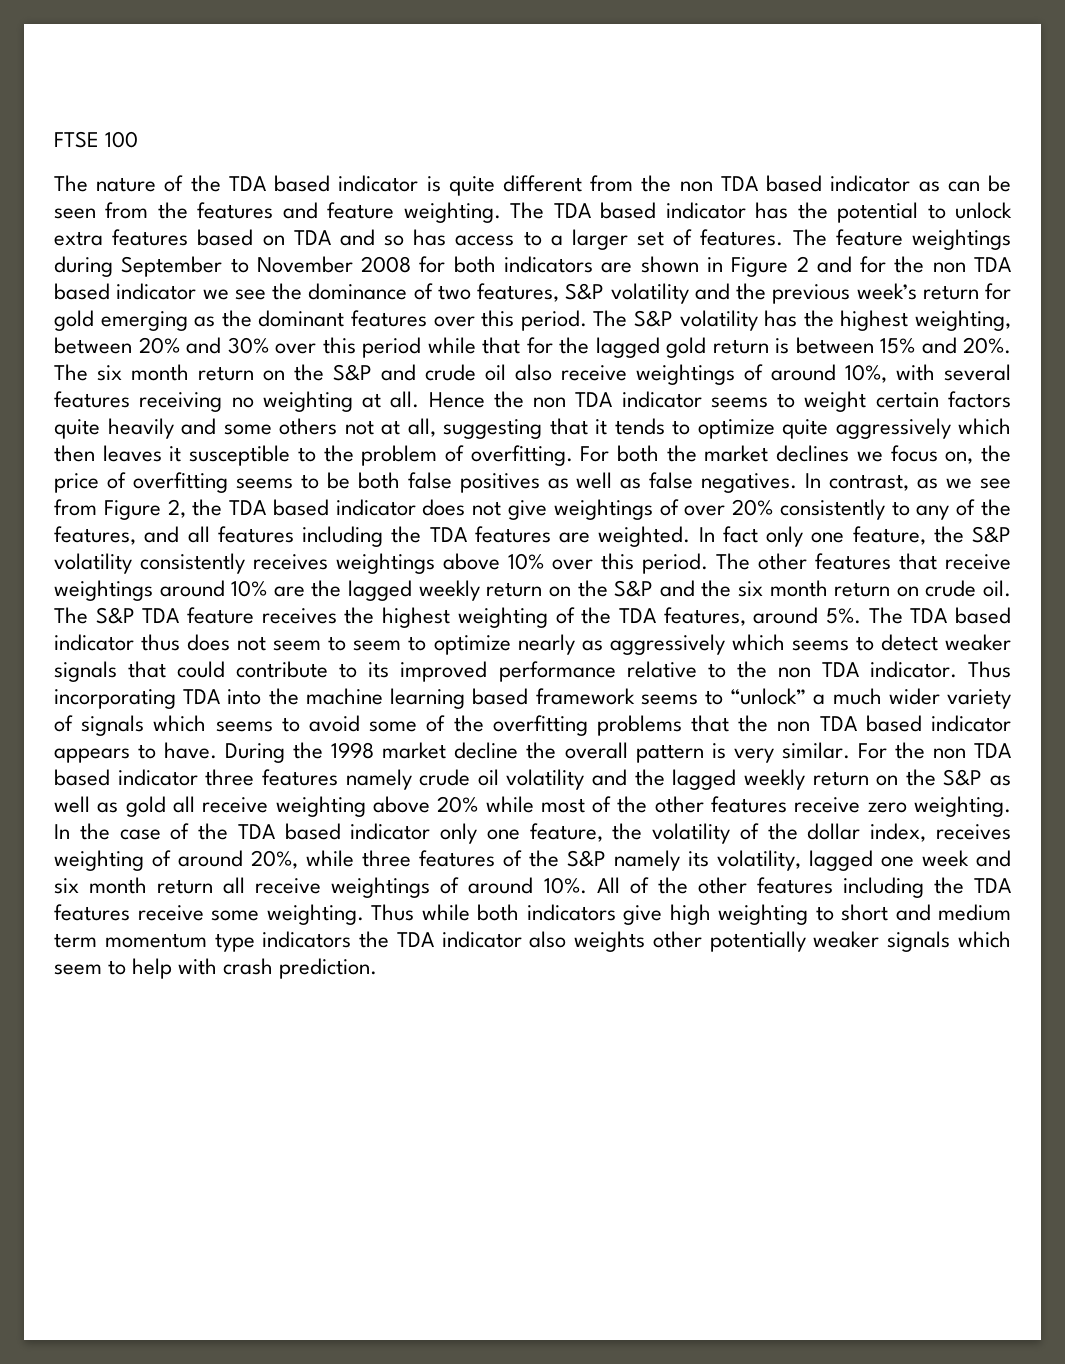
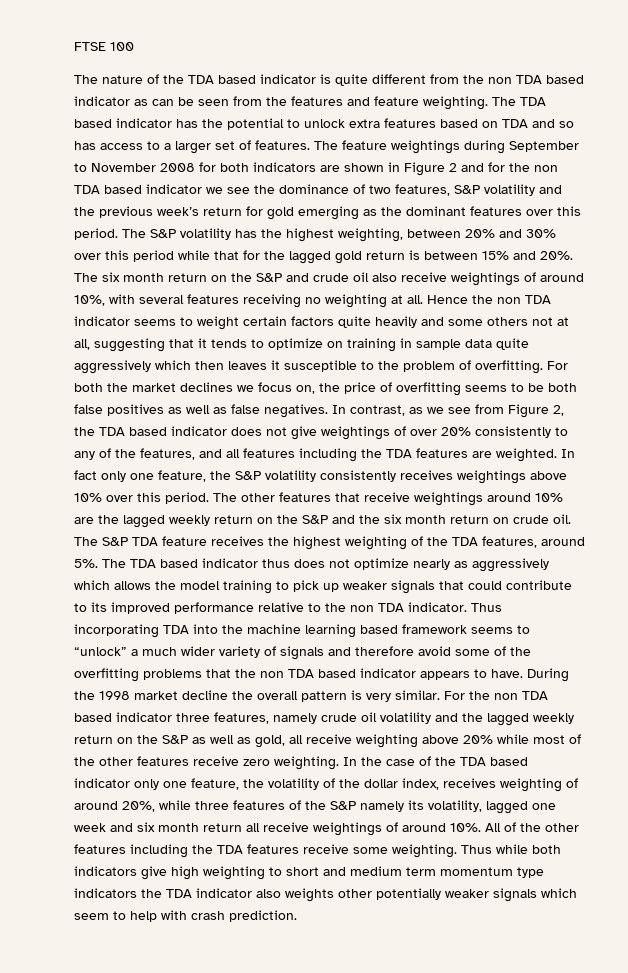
- Hence the non TDA indicator seems to weight certain factors quite heavily and some others not at all, suggesting that it tends to optimize quite aggressively which then leaves it susceptible to the problem of overfitting.
+ Hence the non TDA indicator seems to weight certain factors quite heavily and some others not at all, suggesting that it tends to optimize on training in sample data quite aggressively which then leaves it susceptible to the problem of overfitting.
- The TDA based indicator thus does not seem to seem to optimize nearly as aggressively which seems to detect weaker signals that could contribute to its improved performance relative to the non TDA indicator.
+ The TDA based indicator thus does not optimize nearly as aggressively which allows the model training to pick up weaker signals that could contribute to its improved performance relative to the non TDA indicator.
- Thus incorporating TDA into the machine learning based framework seems to “unlock” a much wider variety of signals which seems to avoid some of the overfitting problems that the non TDA based indicator appears to have.
+ Thus incorporating TDA into the machine learning based framework seems to “unlock” a much wider variety of signals and therefore avoid some of the overfitting problems that the non TDA based indicator appears to have.
- For the non TDA based indicator three features namely crude oil volatility and the lagged weekly return on the S&P as well as gold all receive weighting above 20% while most of the other features receive zero weighting.
+ For the non TDA based indicator three features, namely crude oil volatility and the lagged weekly return on the S&P as well as gold, all receive weighting above 20% while most of the other features receive zero weighting.

